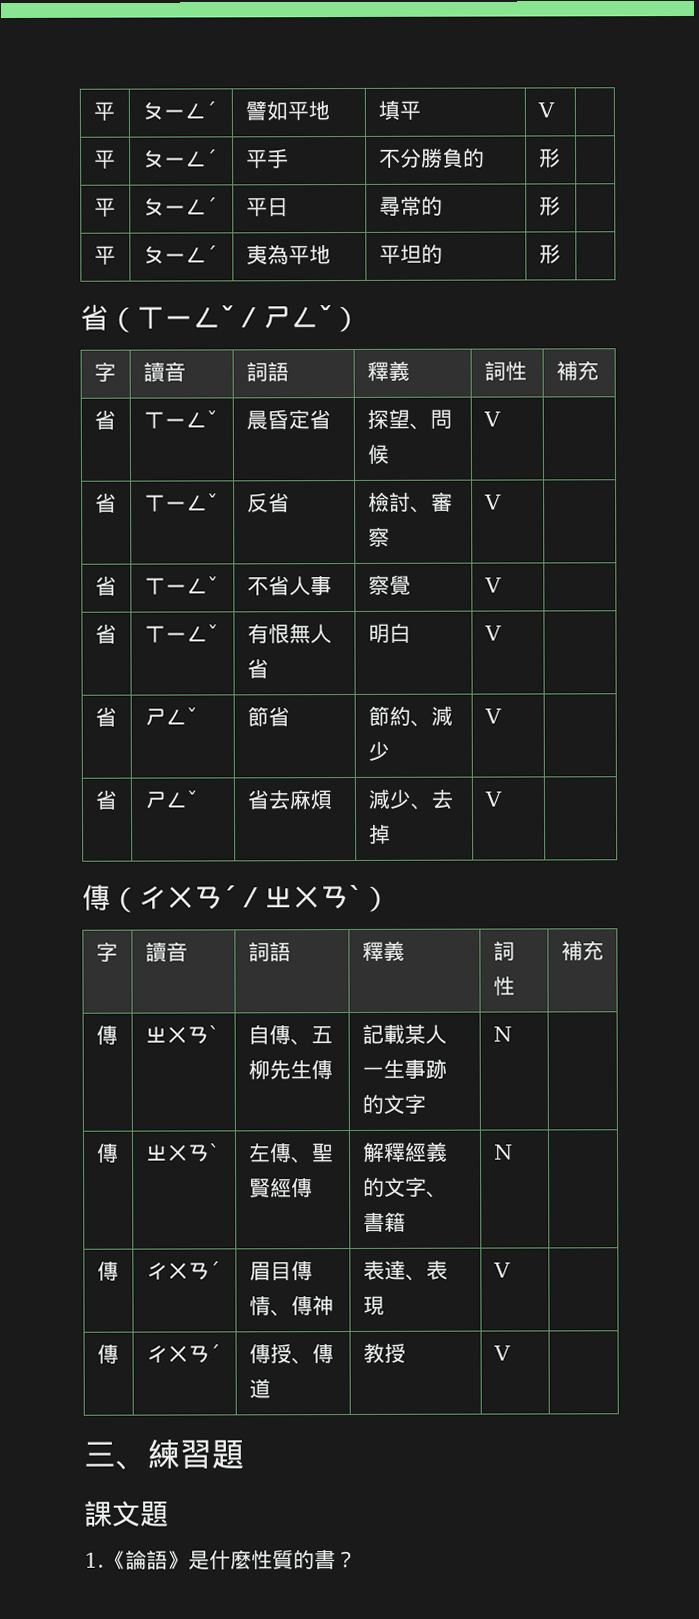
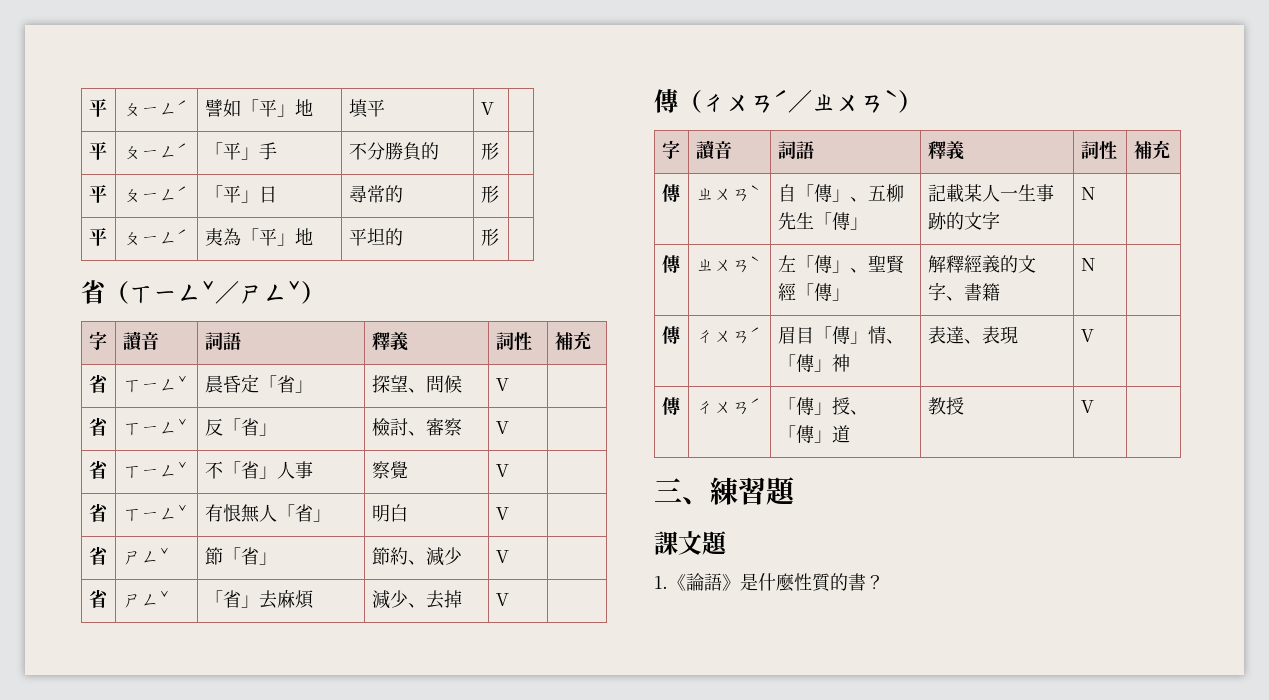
- 平 | ㄆㄧㄥˊ | 譬如平地 | 填平 | V |
+ 平 | ㄆㄧㄥˊ | 譬如「平」地 | 填平 | V |
- 平 | ㄆㄧㄥˊ | 平手 | 不分勝負的 | 形 |
+ 平 | ㄆㄧㄥˊ | 「平」手 | 不分勝負的 | 形 |
- 平 | ㄆㄧㄥˊ | 平日 | 尋常的 | 形 |
+ 平 | ㄆㄧㄥˊ | 「平」日 | 尋常的 | 形 |
- 平 | ㄆㄧㄥˊ | 夷為平地 | 平坦的 | 形 |
+ 平 | ㄆㄧㄥˊ | 夷為「平」地 | 平坦的 | 形 |
- 省 | ㄒㄧㄥˇ | 晨昏定省 | 探望、問候 | V |
+ 省 | ㄒㄧㄥˇ | 晨昏定「省」 | 探望、問候 | V |
- 省 | ㄒㄧㄥˇ | 反省 | 檢討、審察 | V |
+ 省 | ㄒㄧㄥˇ | 反「省」 | 檢討、審察 | V |
- 省 | ㄒㄧㄥˇ | 不省人事 | 察覺 | V |
+ 省 | ㄒㄧㄥˇ | 不「省」人事 | 察覺 | V |
- 省 | ㄒㄧㄥˇ | 有恨無人省 | 明白 | V |
+ 省 | ㄒㄧㄥˇ | 有恨無人「省」 | 明白 | V |
- 省 | ㄕㄥˇ | 節省 | 節約、減少 | V |
+ 省 | ㄕㄥˇ | 節「省」 | 節約、減少 | V |
- 省 | ㄕㄥˇ | 省去麻煩 | 減少、去掉 | V |
+ 省 | ㄕㄥˇ | 「省」去麻煩 | 減少、去掉 | V |
- 傳 | ㄓㄨㄢˋ | 自傳、五柳先生傳 | 記載某人一生事跡的文字 | N |
+ 傳 | ㄓㄨㄢˋ | 自「傳」、五柳先生「傳」 | 記載某人一生事跡的文字 | N |
- 傳 | ㄓㄨㄢˋ | 左傳、聖賢經傳 | 解釋經義的文字、書籍 | N |
+ 傳 | ㄓㄨㄢˋ | 左「傳」、聖賢經「傳」 | 解釋經義的文字、書籍 | N |
- 傳 | ㄔㄨㄢˊ | 眉目傳情、傳神 | 表達、表現 | V |
+ 傳 | ㄔㄨㄢˊ | 眉目「傳」情、「傳」神 | 表達、表現 | V |
- 傳 | ㄔㄨㄢˊ | 傳授、傳道 | 教授 | V |
+ 傳 | ㄔㄨㄢˊ | 「傳」授、「傳」道 | 教授 | V |

